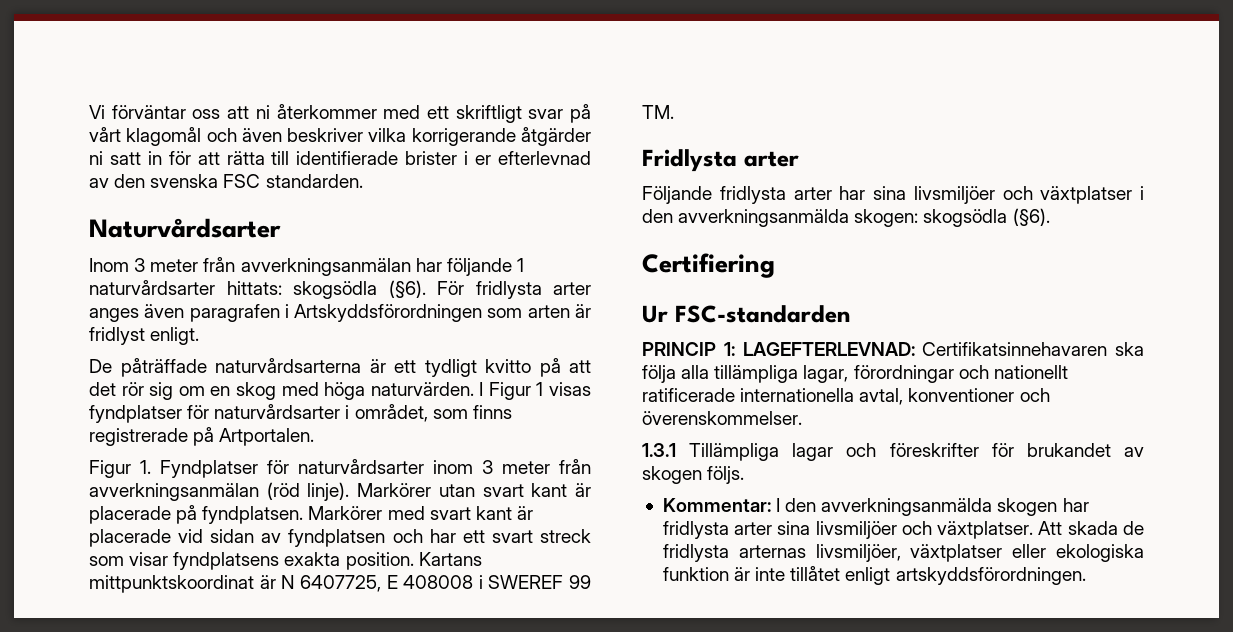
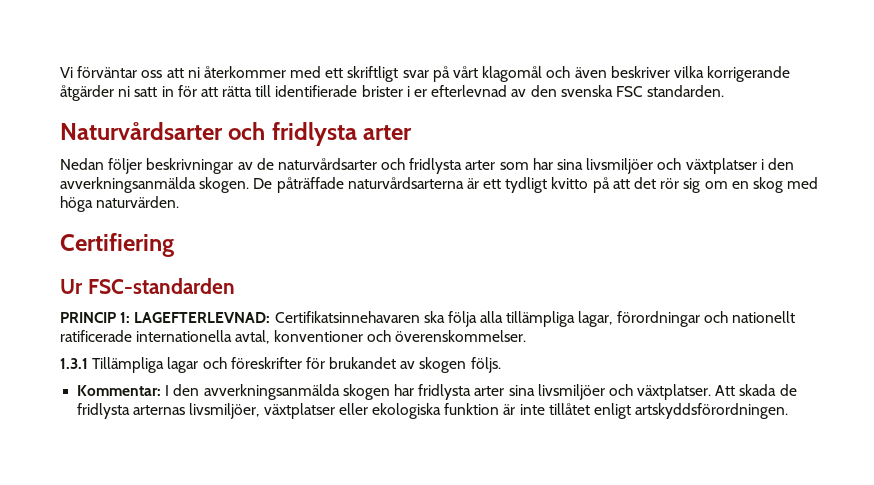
- Naturvårdsarter
- Inom 3 meter från avverkningsanmälan har följande 1 naturvårdsarter hittats: skogsödla (§6). För fridlysta arter anges även paragrafen i Artskyddsförordningen som arten är fridlyst enligt.
- De påträffade naturvårdsarterna är ett tydligt kvitto på att det rör sig om en skog med höga naturvärden. I Figur 1 visas fyndplatser för naturvårdsarter i området, som finns registrerade på Artportalen.
- Figur 1. Fyndplatser för naturvårdsarter inom 3 meter från avverkningsanmälan (röd linje). Markörer utan svart kant är placerade på fyndplatsen. Markörer med svart kant är placerade vid sidan av fyndplatsen och har ett svart streck som visar fyndplatsens exakta position. Kartans mittpunktskoordinat är N 6407725, E 408008 i SWEREF 99 TM.
- Fridlysta arter
- Följande fridlysta arter har sina livsmiljöer och växtplatser i den avverkningsanmälda skogen: skogsödla (§6).
+ Naturvårdsarter och fridlysta arter
+ Nedan följer beskrivningar av de naturvårdsarter och fridlysta arter som har sina livsmiljöer och växtplatser i den avverkningsanmälda skogen. De påträffade naturvårdsarterna är ett tydligt kvitto på att det rör sig om en skog med höga naturvärden.

